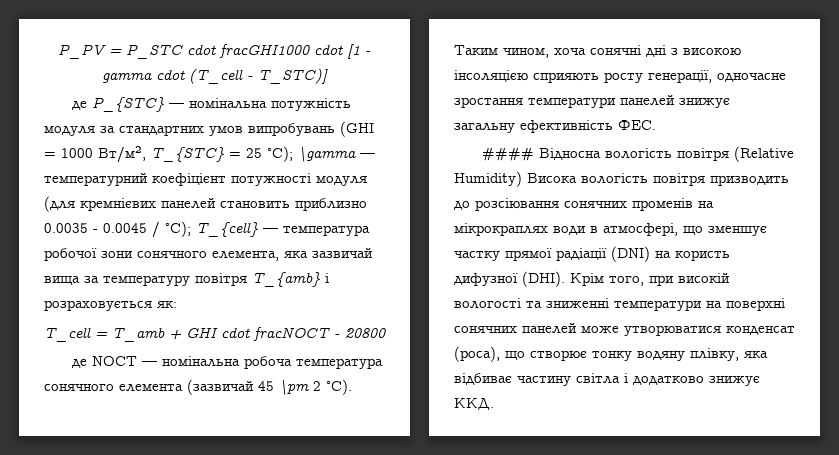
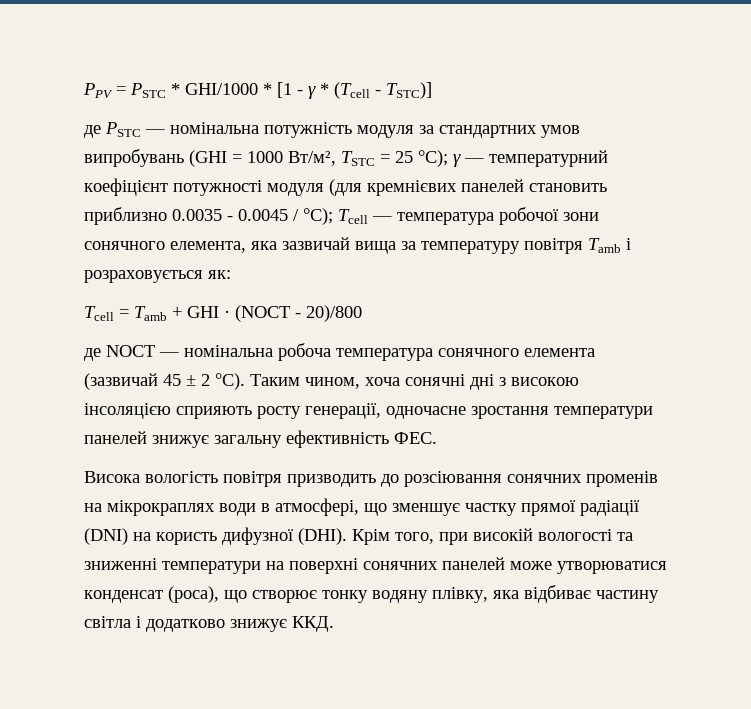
- P_PV = P_STC cdot fracGHI1000 cdot [1 - gamma cdot (T_cell - T_STC)]
- де P_{STC} — номінальна потужність модуля за стандартних умов випробувань (GHI = 1000 Вт/м², T_{STC} = 25 °C); \gamma — температурний коефіцієнт потужності модуля (для кремнієвих панелей становить приблизно 0.0035 - 0.0045 / °C); T_{cell} — температура робочої зони сонячного елемента, яка зазвичай вища за температуру повітря T_{amb} і розраховується як:
+ PPV = PSTC * GHI/1000 * [1 - γ * (Tcell - TSTC)]
+ де PSTC — номінальна потужність модуля за стандартних умов випробувань (GHI = 1000 Вт/м², TSTC = 25 °C); γ — температурний коефіцієнт потужності модуля (для кремнієвих панелей становить приблизно 0.0035 - 0.0045 / °C); Tcell — температура робочої зони сонячного елемента, яка зазвичай вища за температуру повітря Tamb і розраховується як:
- T_cell = T_amb + GHI cdot fracNOCT - 20800
+ Tcell = Tamb + GHI · (NOCT - 20)/800
- де NOCT — номінальна робоча температура сонячного елемента (зазвичай 45 \pm 2 °C).
+ де NOCT — номінальна робоча температура сонячного елемента (зазвичай 45 ± 2 °C).
- #### Відносна вологість повітря (Relative Humidity) Висока вологість повітря призводить до розсіювання сонячних променів на мікрокраплях води в атмосфері, що зменшує частку прямої радіації (DNI) на користь дифузної (DHI).
+ Висока вологість повітря призводить до розсіювання сонячних променів на мікрокраплях води в атмосфері, що зменшує частку прямої радіації (DNI) на користь дифузної (DHI).

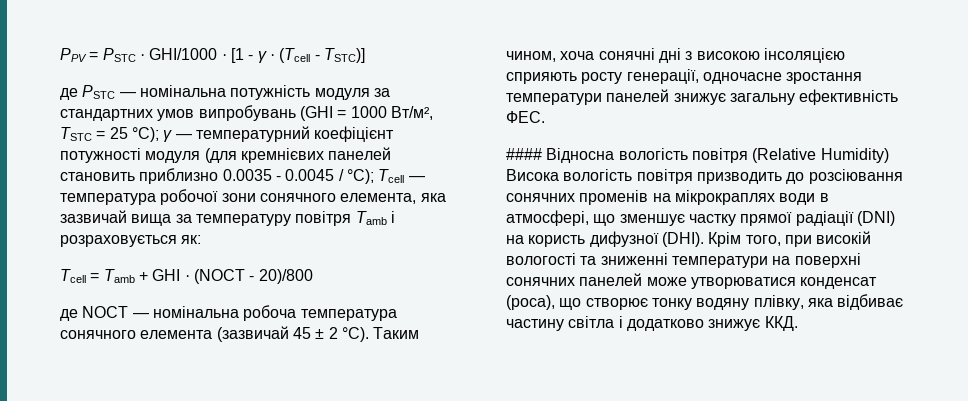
- PPV = PSTC * GHI/1000 * [1 - γ * (Tcell - TSTC)]
+ PPV = PSTC · GHI/1000 · [1 - γ · (Tcell - TSTC)]
- Висока вологість повітря призводить до розсіювання сонячних променів на мікрокраплях води в атмосфері, що зменшує частку прямої радіації (DNI) на користь дифузної (DHI).
+ #### Відносна вологість повітря (Relative Humidity) Висока вологість повітря призводить до розсіювання сонячних променів на мікрокраплях води в атмосфері, що зменшує частку прямої радіації (DNI) на користь дифузної (DHI).

